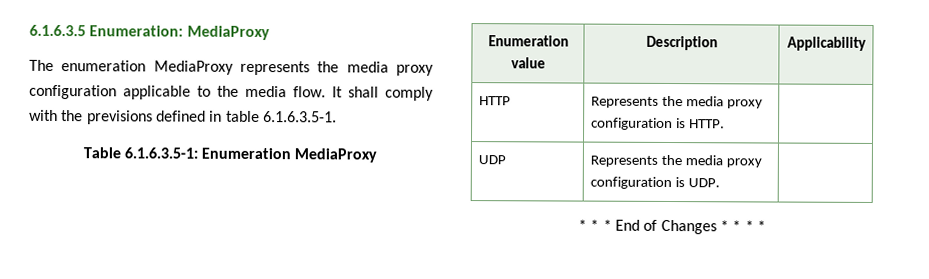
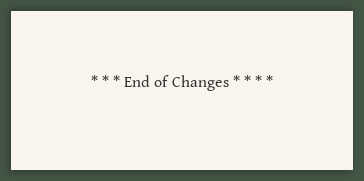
- 6.1.6.3.5 Enumeration: MediaProxy
- The enumeration MediaProxy represents the media proxy configuration applicable to the media flow. It shall comply with the previsions defined in table 6.1.6.3.5-1.
- Table 6.1.6.3.5-1: Enumeration MediaProxy
- Enumeration value | Description | Applicability
- HTTP | Represents the media proxy configuration is HTTP. |
- UDP | Represents the media proxy configuration is UDP. |

